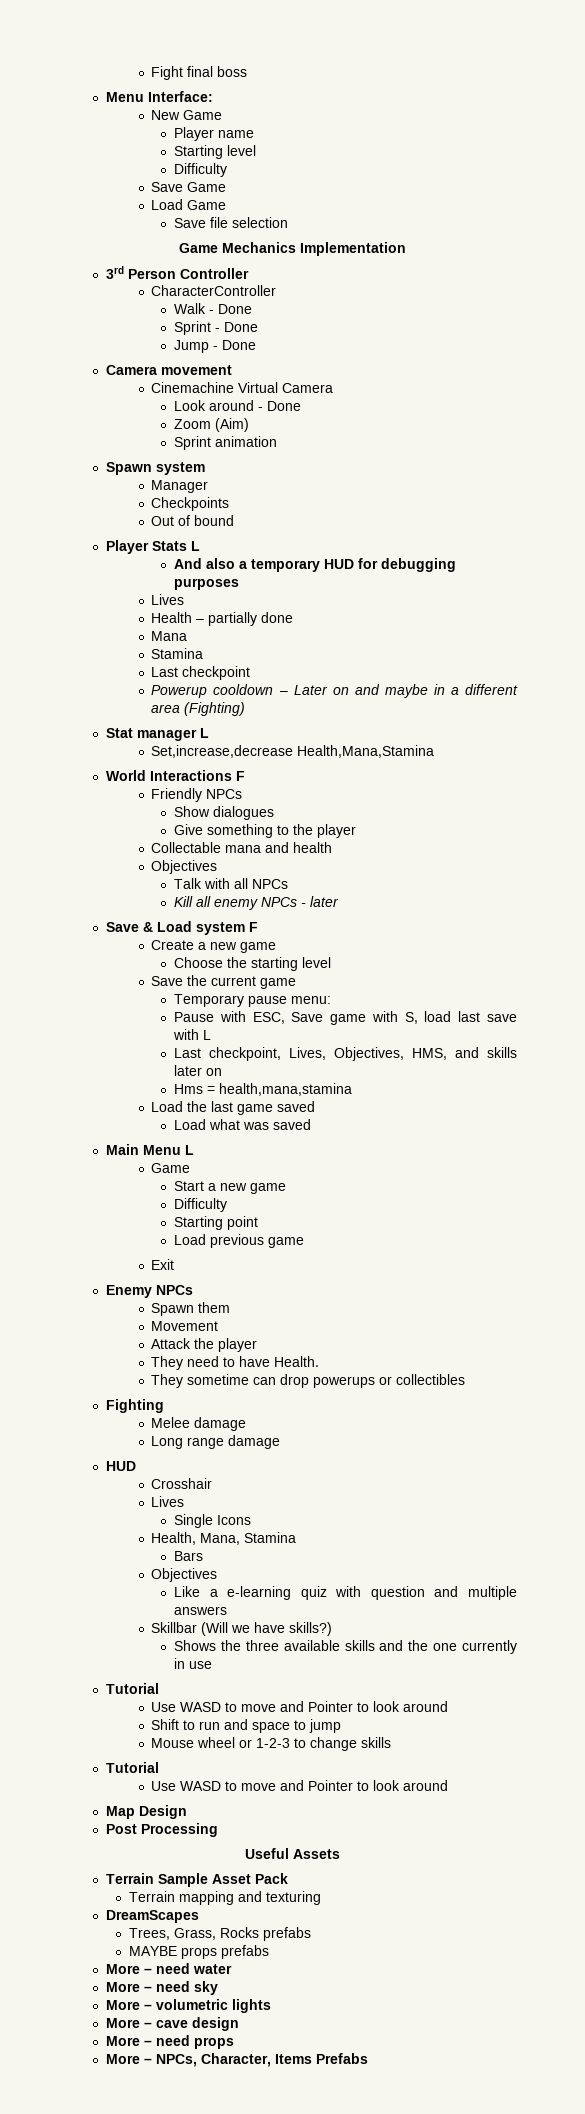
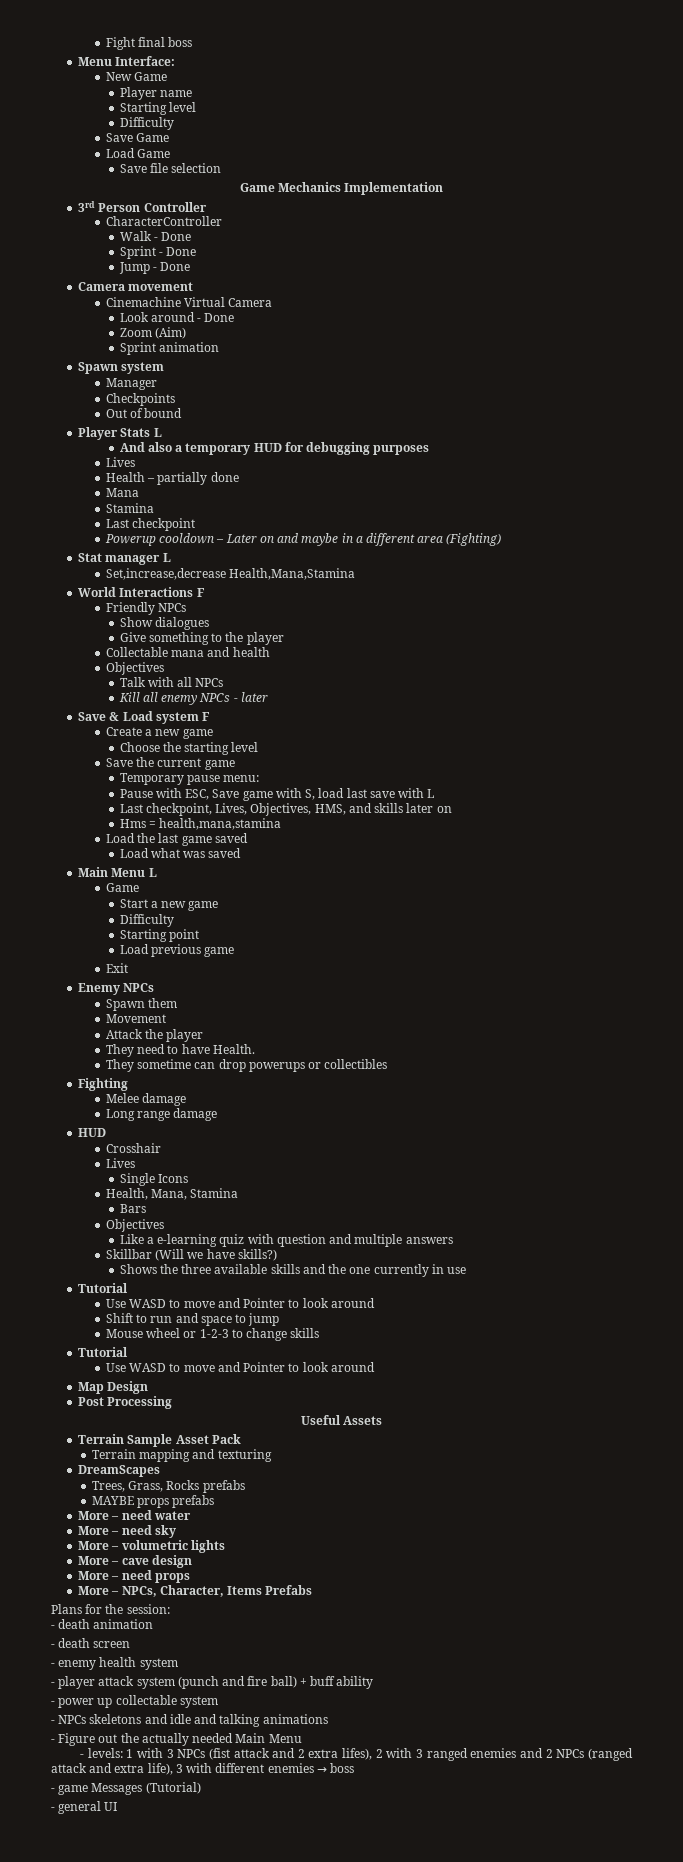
+ Plans for the session:
+ - death animation
+ - death screen
+ - enemy health system
+ - player attack system (punch and fire ball) + buff ability
+ - power up collectable system
+ - NPCs skeletons and idle and talking animations
+ - Figure out the actually needed Main Menu
+ - levels: 1 with 3 NPCs (fist attack and 2 extra lifes), 2 with 3 ranged enemies and 2 NPCs (ranged attack and extra life), 3 with different enemies → boss
+ - game Messages (Tutorial)
+ - general UI

